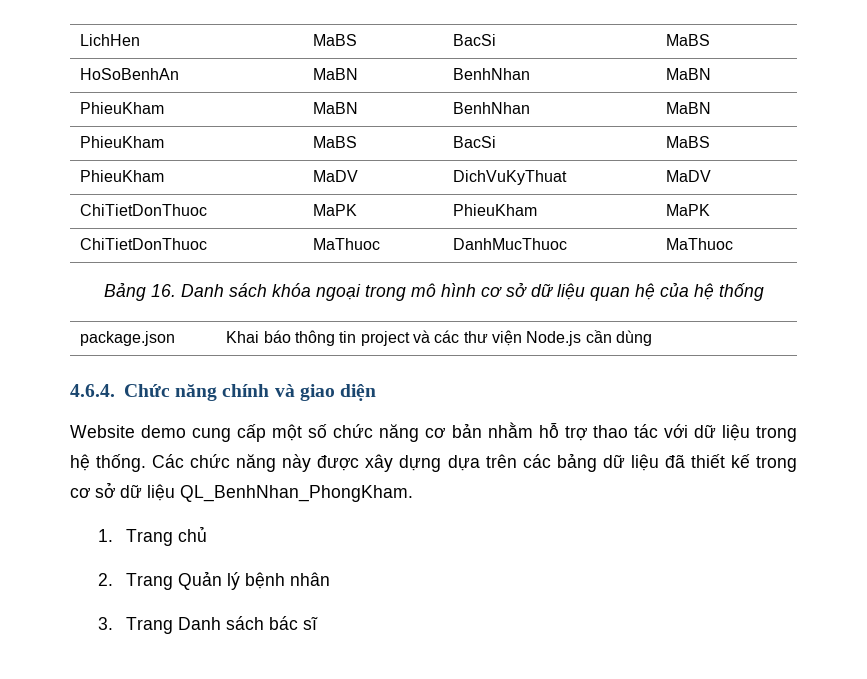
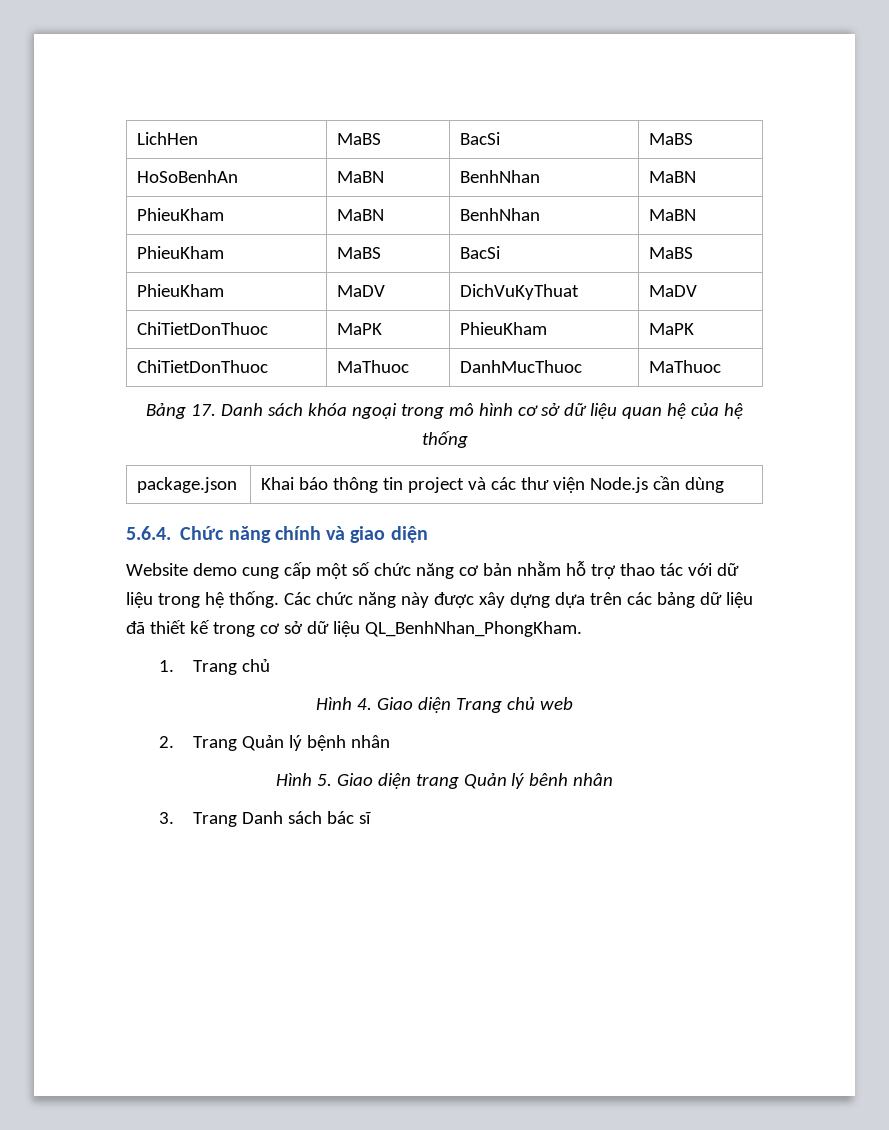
- Bảng 16. Danh sách khóa ngoại trong mô hình cơ sở dữ liệu quan hệ của hệ thống
+ Bảng 17. Danh sách khóa ngoại trong mô hình cơ sở dữ liệu quan hệ của hệ thống
- 4.6.4. Chức năng chính và giao diện
+ 5.6.4. Chức năng chính và giao diện
+ Hình 4. Giao diện Trang chủ web
+ Hình 5. Giao diện trang Quản lý bênh nhân

